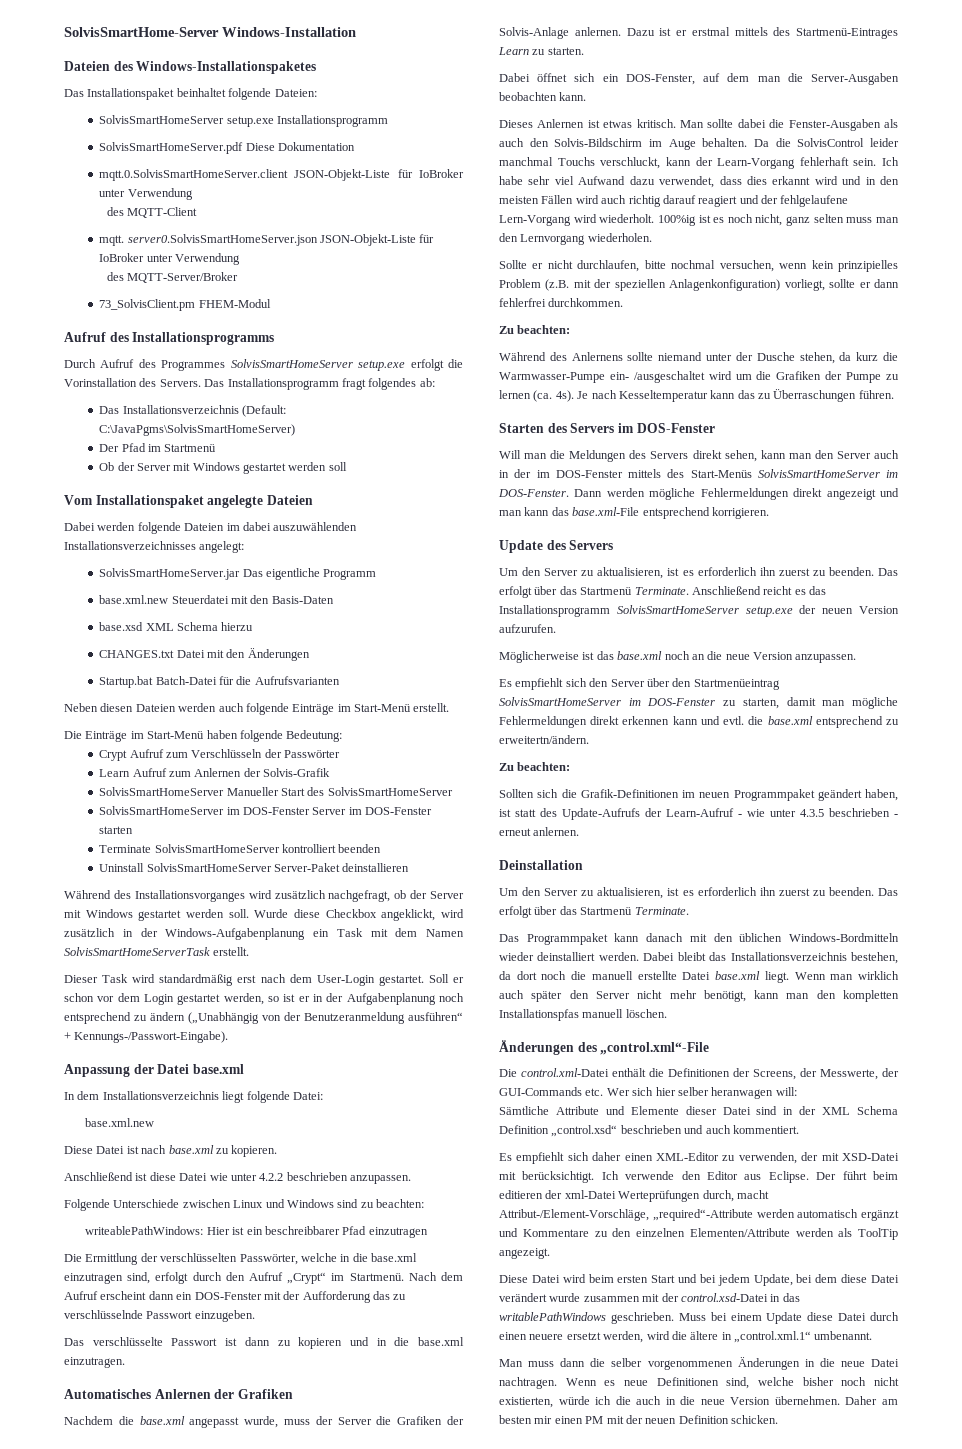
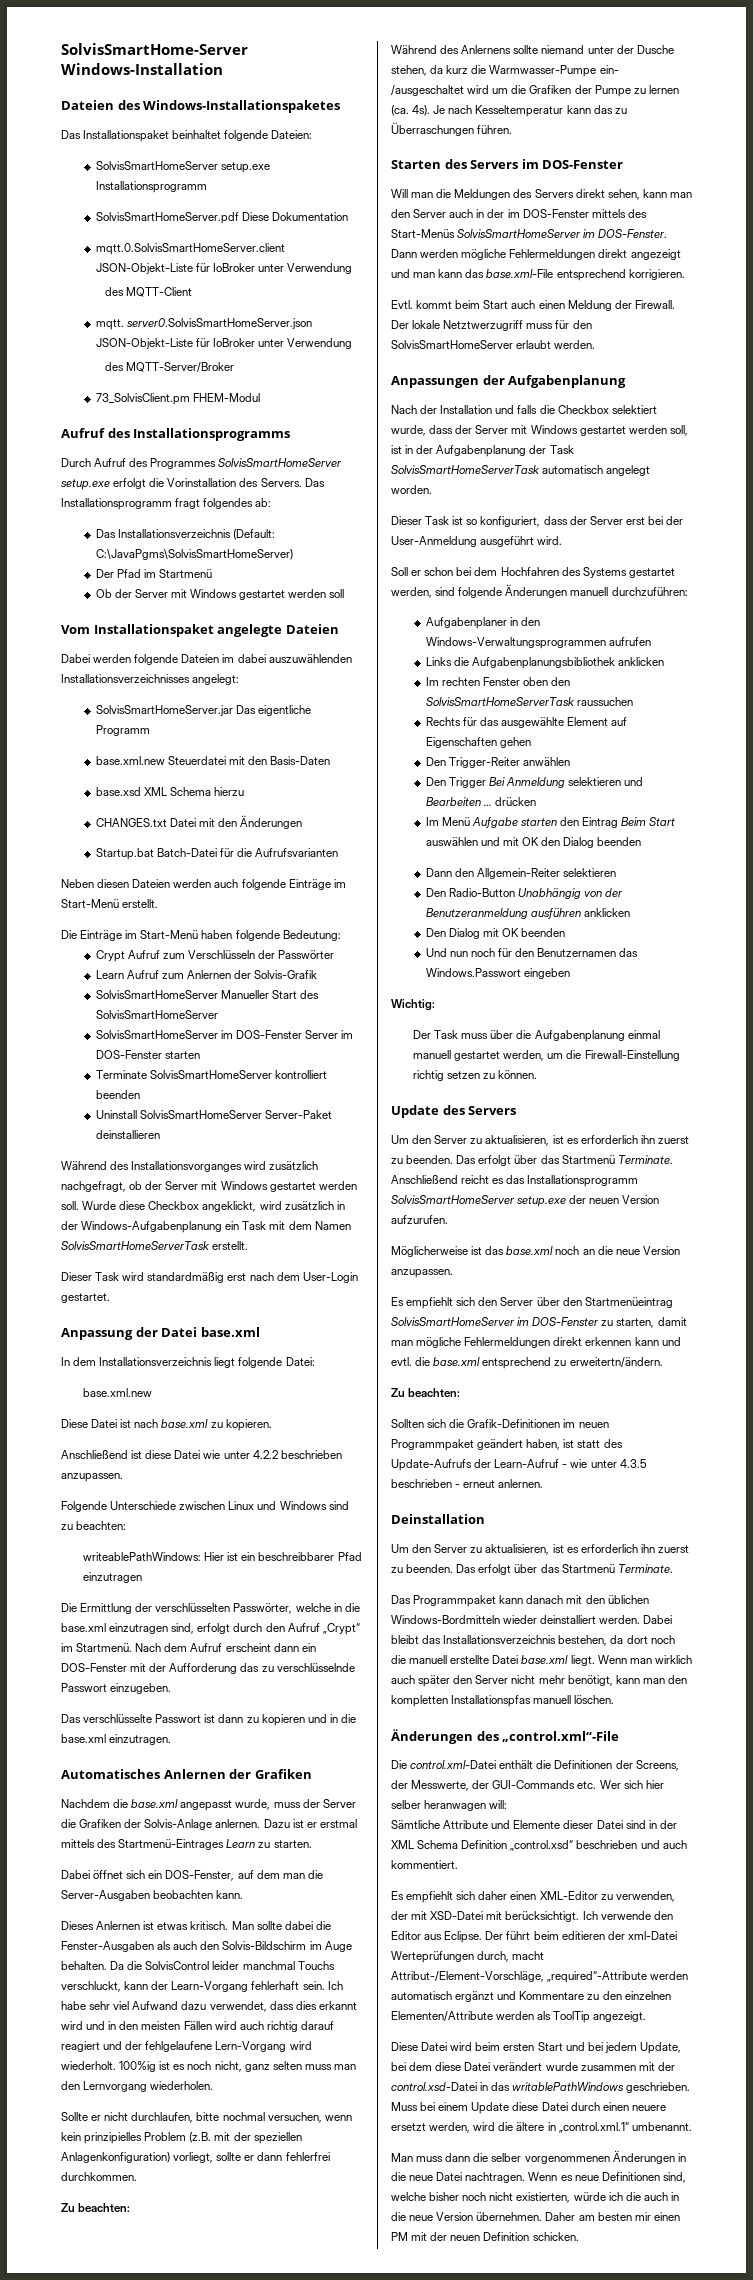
- Soll er schon vor dem Login gestartet werden, so ist er in der Aufgabenplanung noch entsprechend zu ändern („Unabhängig von der Benutzeranmeldung ausführen“ + Kennungs-/Passwort-Eingabe).
+ Evtl. kommt beim Start auch einen Meldung der Firewall. Der lokale Netztwerzugriff muss für den SolvisSmartHomeServer erlaubt werden.
+ Anpassungen der Aufgabenplanung
+ Nach der Installation und falls die Checkbox selektiert wurde, dass der Server mit Windows gestartet werden soll, ist in der Aufgabenplanung der Task SolvisSmartHomeServerTask automatisch angelegt worden.
+ Dieser Task ist so konfiguriert, dass der Server erst bei der User-Anmeldung ausgeführt wird.
+ Soll er schon bei dem Hochfahren des Systems gestartet werden, sind folgende Änderungen manuell durchzuführen:
+ Aufgabenplaner in den Windows-Verwaltungsprogrammen aufrufen
+ Links die Aufgabenplanungsbibliothek anklicken
+ Im rechten Fenster oben den SolvisSmartHomeServerTask raussuchen
+ Rechts für das ausgewählte Element auf Eigenschaften gehen
+ Den Trigger-Reiter anwählen
+ Den Trigger Bei Anmeldung selektieren und Bearbeiten … drücken
+ Im Menü Aufgabe starten den Eintrag Beim Start auswählen und mit OK den Dialog beenden
+ Dann den Allgemein-Reiter selektieren
+ Den Radio-Button Unabhängig von der Benutzeranmeldung ausführen anklicken
+ Den Dialog mit OK beenden
+ Und nun noch für den Benutzernamen das Windows.Passwort eingeben
+ Wichtig:
+ Der Task muss über die Aufgabenplanung einmal manuell gestartet werden, um die Firewall-Einstellung richtig setzen zu können.

